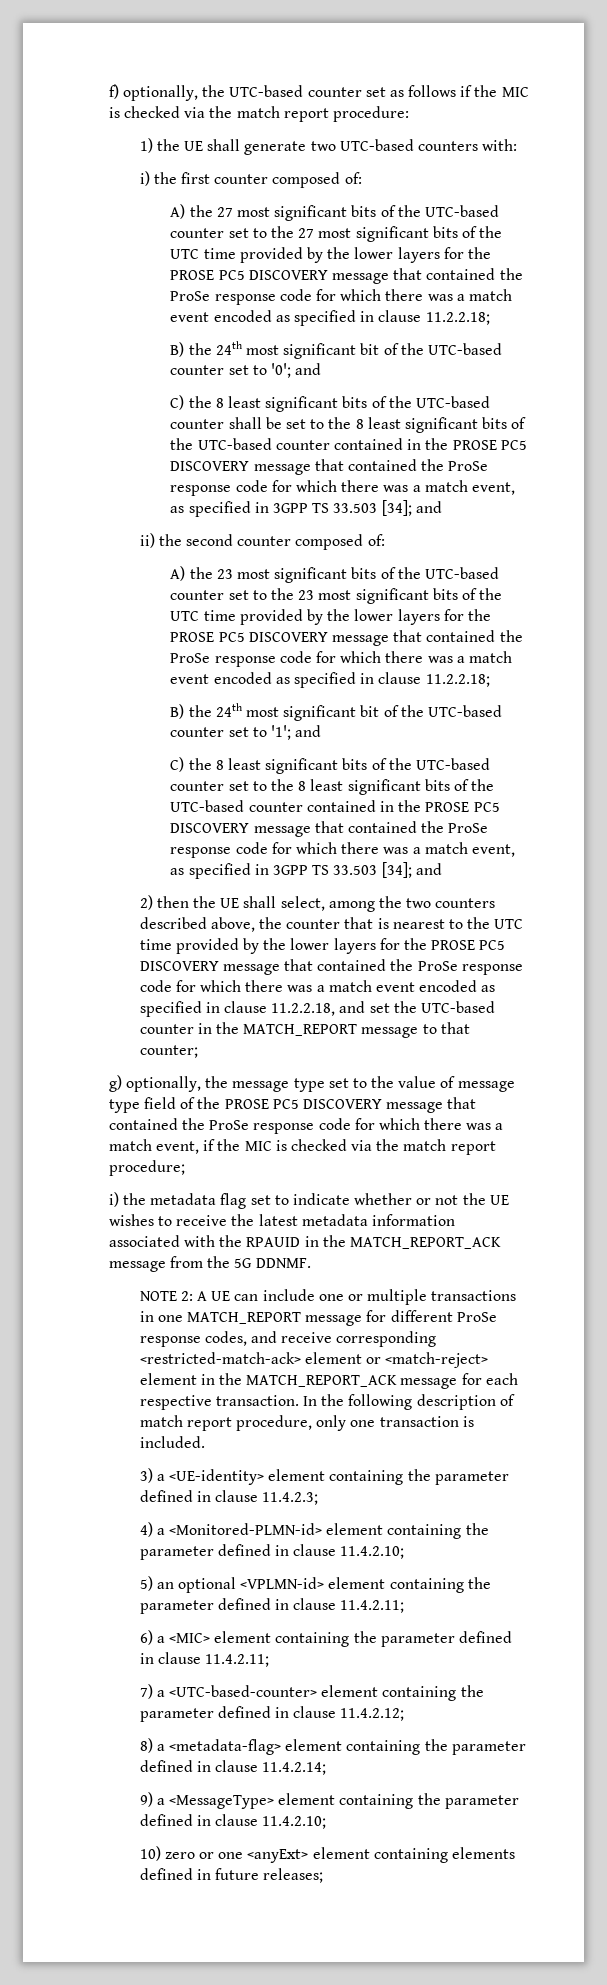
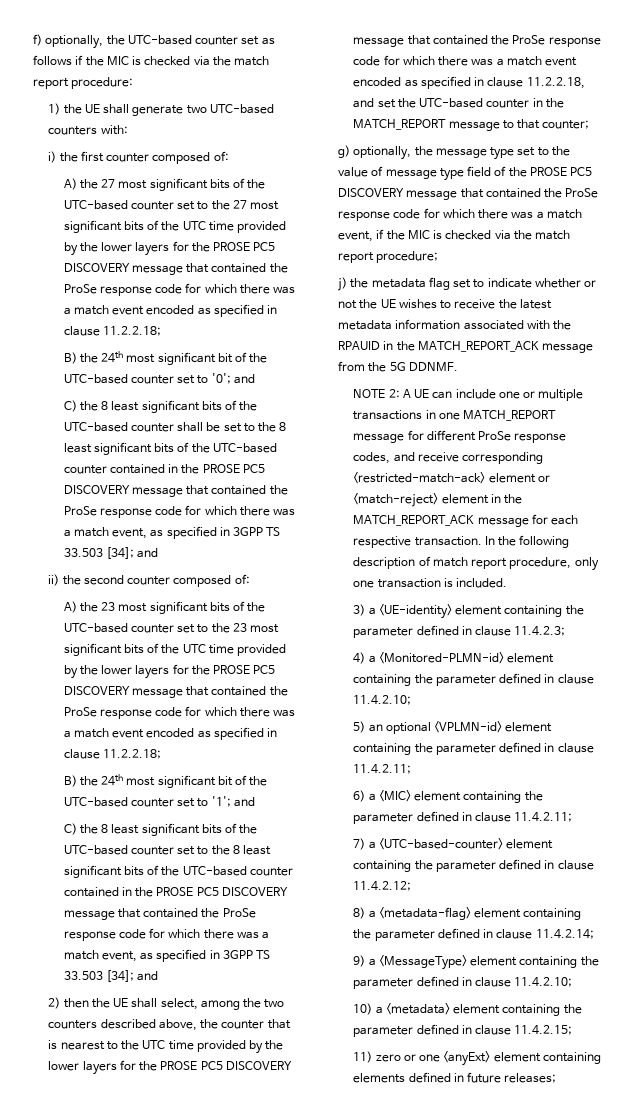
- i) the metadata flag set to indicate whether or not the UE wishes to receive the latest metadata information associated with the RPAUID in the MATCH_REPORT_ACK message from the 5G DDNMF.
+ j) the metadata flag set to indicate whether or not the UE wishes to receive the latest metadata information associated with the RPAUID in the MATCH_REPORT_ACK message from the 5G DDNMF.
- 10) zero or one <anyExt> element containing elements defined in future releases;
+ 10) a <metadata> element containing the parameter defined in clause 11.4.2.15;
+ 11) zero or one <anyExt> element containing elements defined in future releases;

